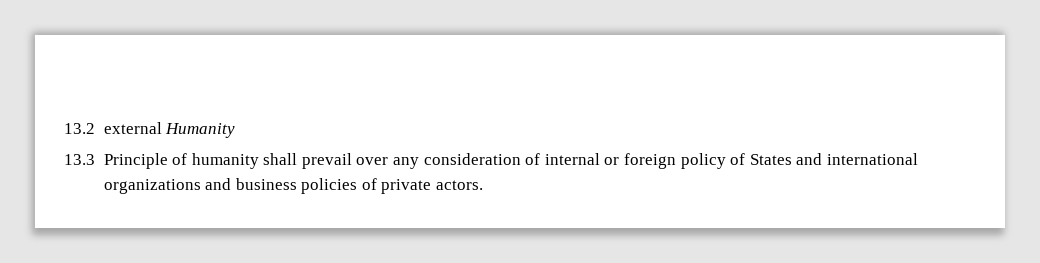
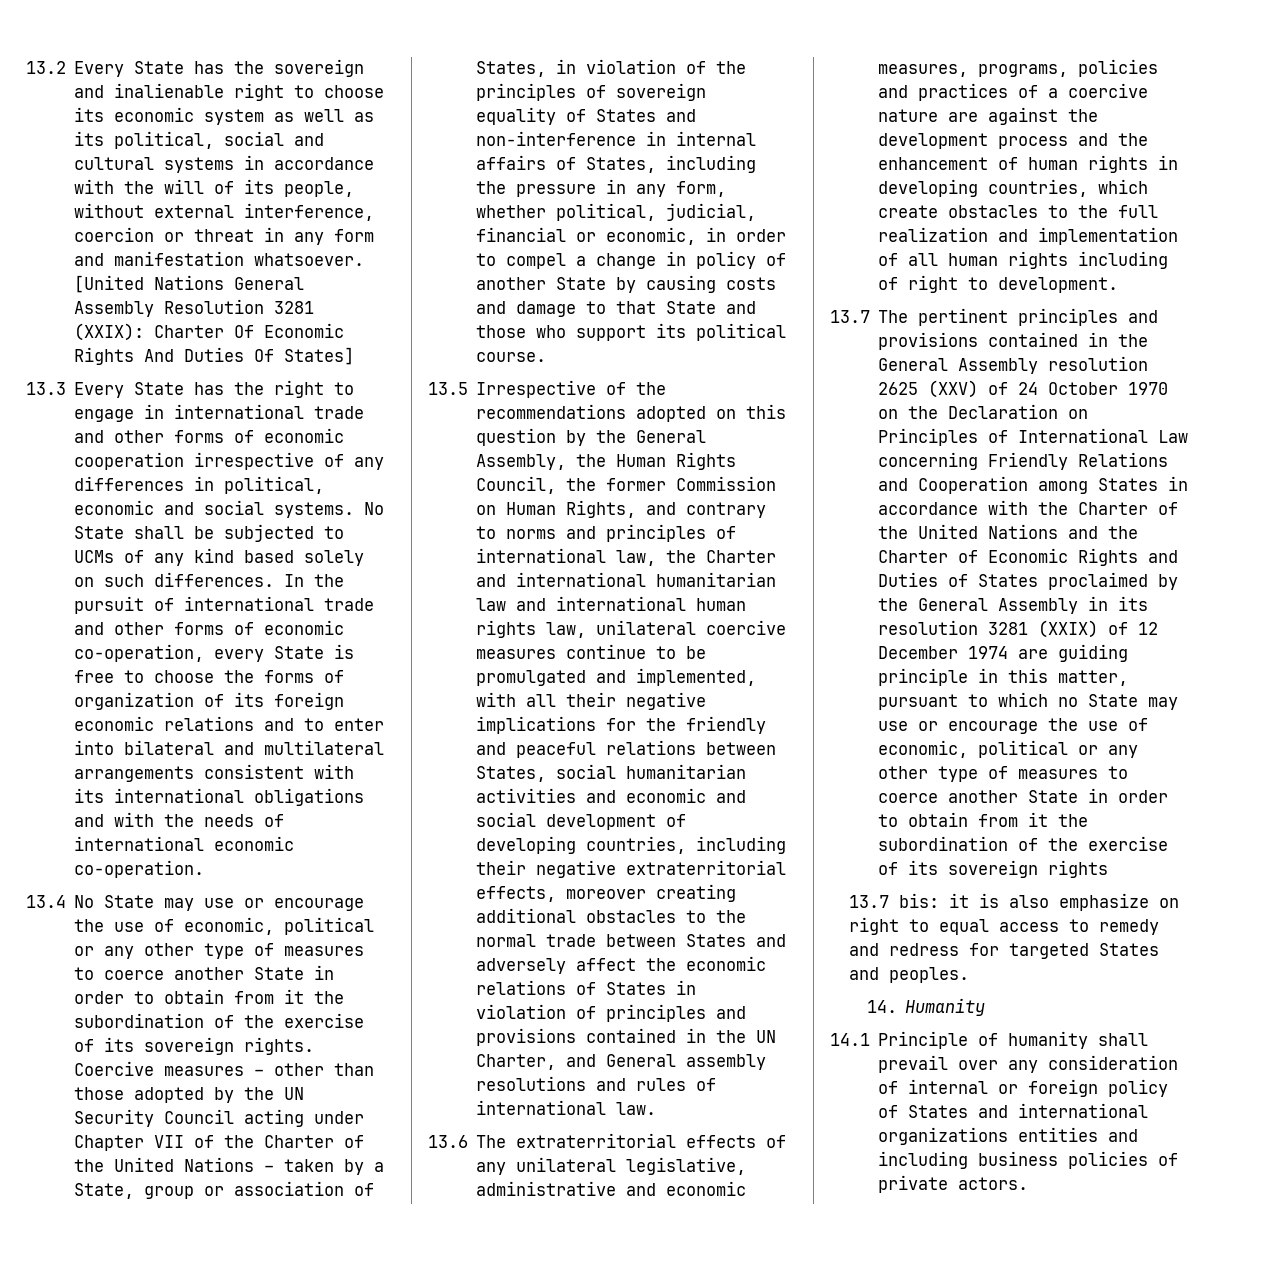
- 13.2 external Humanity
+ 13.2 Every State has the sovereign and inalienable right to choose its economic system as well as its political, social and cultural systems in accordance with the will of its people, without external interference, coercion or threat in any form and manifestation whatsoever. [United Nations General Assembly Resolution 3281 (XXIX): Charter Of Economic Rights And Duties Of States]
+ 13.3 Every State has the right to engage in international trade and other forms of economic cooperation irrespective of any differences in political, economic and social systems. No State shall be subjected to UCMs of any kind based solely on such differences. In the pursuit of international trade and other forms of economic co-operation, every State is free to choose the forms of organization of its foreign economic relations and to enter into bilateral and multilateral arrangements consistent with its international obligations and with the needs of international economic co-operation.
+ 13.4 No State may use or encourage the use of economic, political or any other type of measures to coerce another State in order to obtain from it the subordination of the exercise of its sovereign rights. Coercive measures – other than those adopted by the UN Security Council acting under Chapter VII of the Charter of the United Nations – taken by a State, group or association of States, in violation of the principles of sovereign equality of States and non-interference in internal affairs of States, including the pressure in any form, whether political, judicial, financial or economic, in order to compel a change in policy of another State by causing costs and damage to that State and those who support its political course.
+ 13.5 Irrespective of the recommendations adopted on this question by the General Assembly, the Human Rights Council, the former Commission on Human Rights, and contrary to norms and principles of international law, the Charter and international humanitarian law and international human rights law, unilateral coercive measures continue to be promulgated and implemented, with all their negative implications for the friendly and peaceful relations between States, social humanitarian activities and economic and social development of developing countries, including their negative extraterritorial effects, moreover creating additional obstacles to the normal trade between States and adversely affect the economic relations of States in violation of principles and provisions contained in the UN Charter, and General assembly resolutions and rules of international law.
+ 13.6 The extraterritorial effects of any unilateral legislative, administrative and economic measures, programs, policies and practices of a coercive nature are against the development process and the enhancement of human rights in developing countries, which create obstacles to the full realization and implementation of all human rights including of right to development.
+ 13.7 The pertinent principles and provisions contained in the General Assembly resolution 2625 (XXV) of 24 October 1970 on the Declaration on Principles of International Law concerning Friendly Relations and Cooperation among States in accordance with the Charter of the United Nations and the Charter of Economic Rights and Duties of States proclaimed by the General Assembly in its resolution 3281 (XXIX) of 12 December 1974 are guiding principle in this matter, pursuant to which no State may use or encourage the use of economic, political or any other type of measures to coerce another State in order to obtain from it the subordination of the exercise of its sovereign rights
+ 13.7 bis: it is also emphasize on right to equal access to remedy and redress for targeted States and peoples.
+ 14. Humanity
- 13.3 Principle of humanity shall prevail over any consideration of internal or foreign policy of States and international organizations and business policies of private actors.
+ 14.1 Principle of humanity shall prevail over any consideration of internal or foreign policy of States and international organizations entities and including business policies of private actors.

